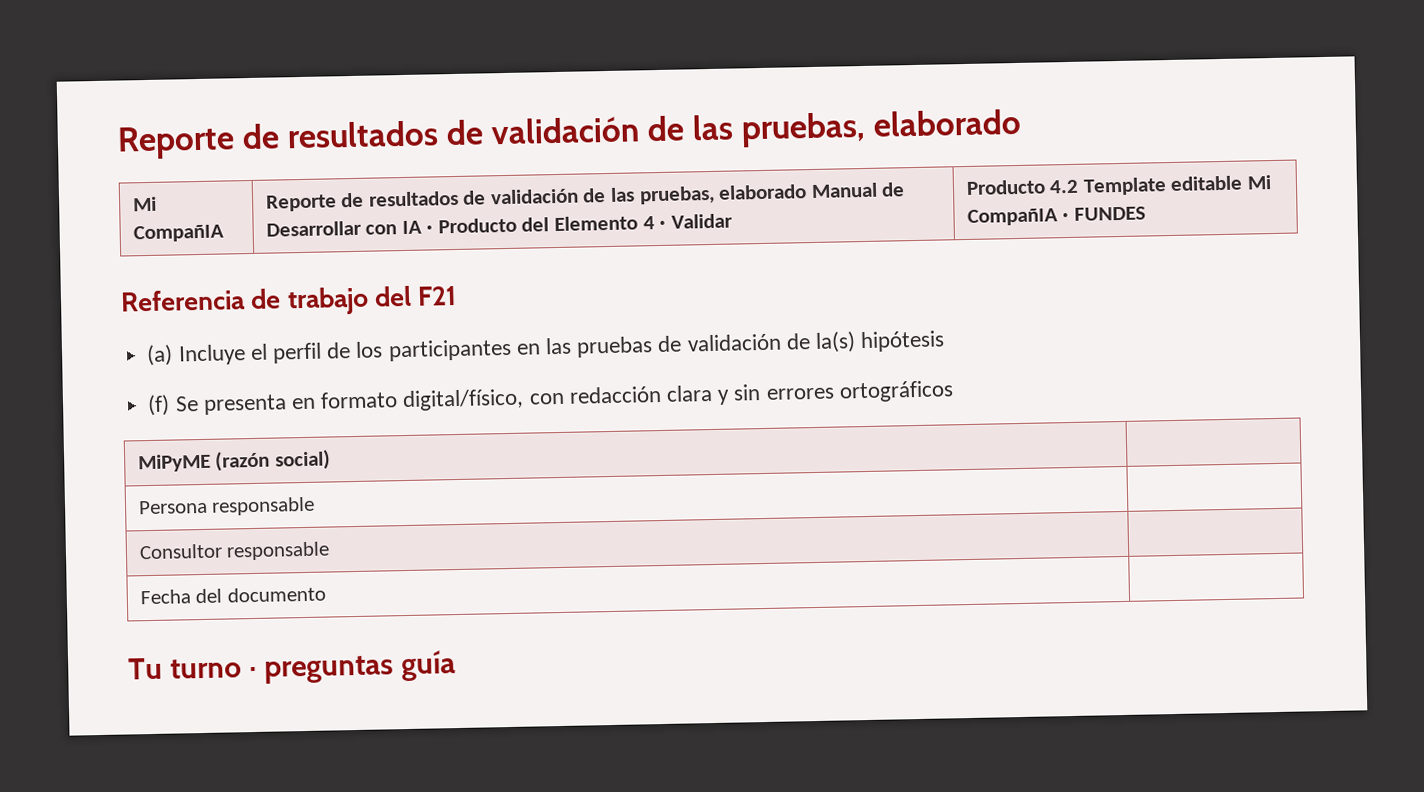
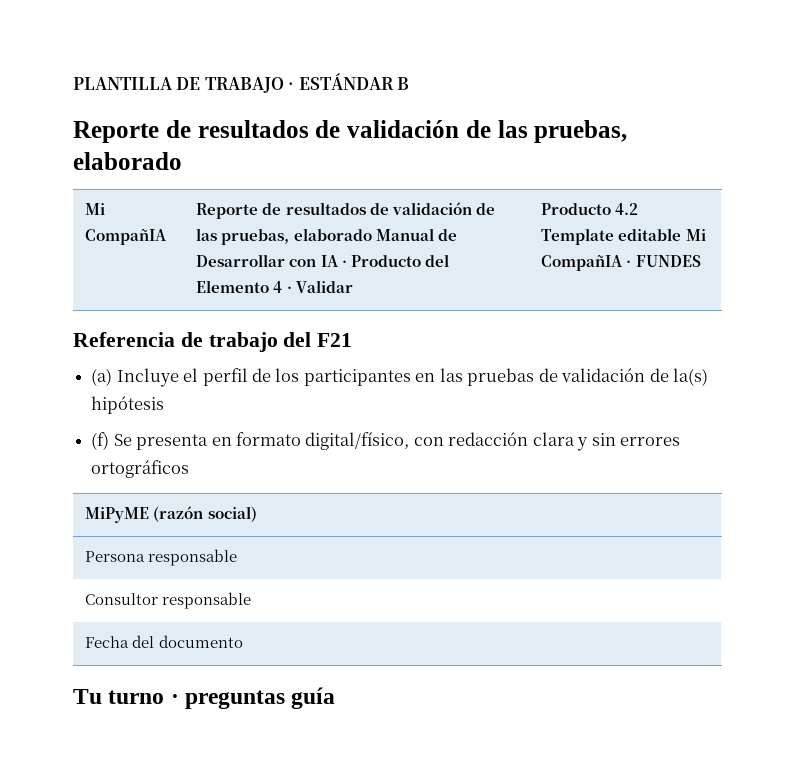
+ PLANTILLA DE TRABAJO · ESTÁNDAR B

